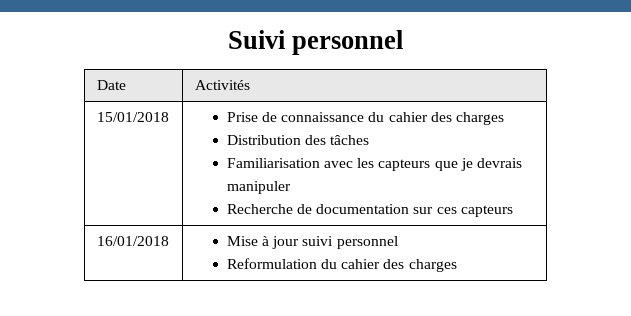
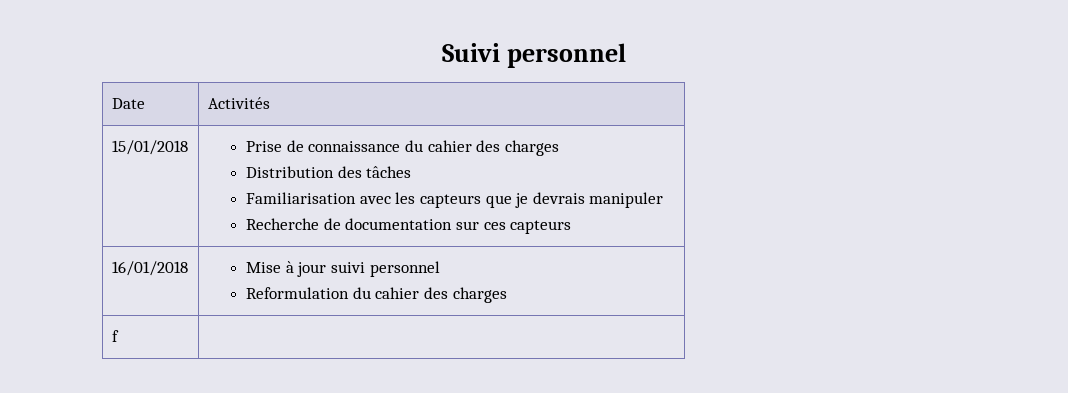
+ f |

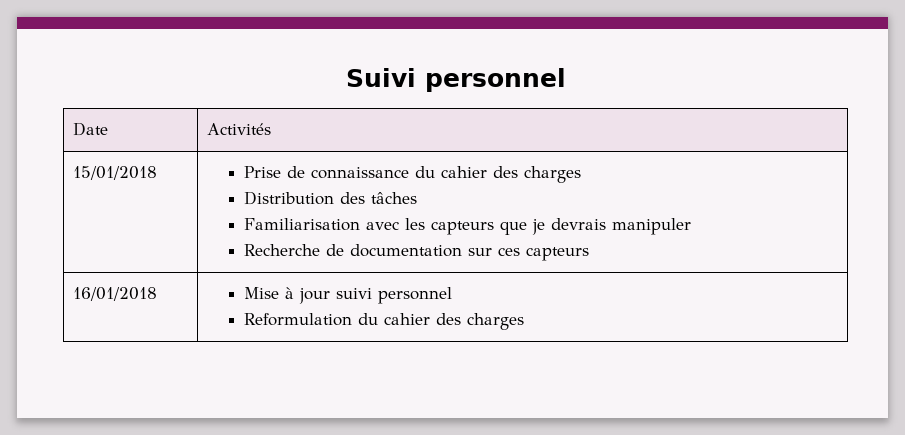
- f |

